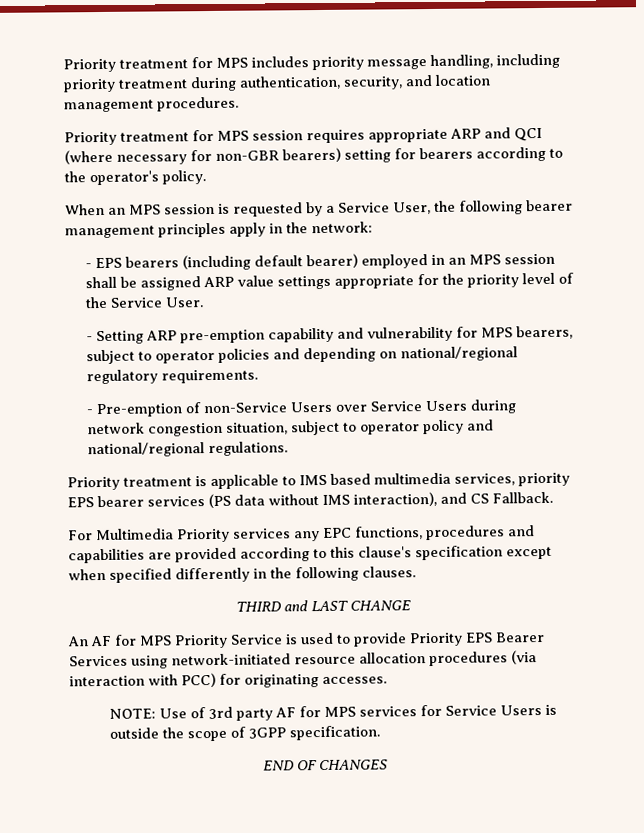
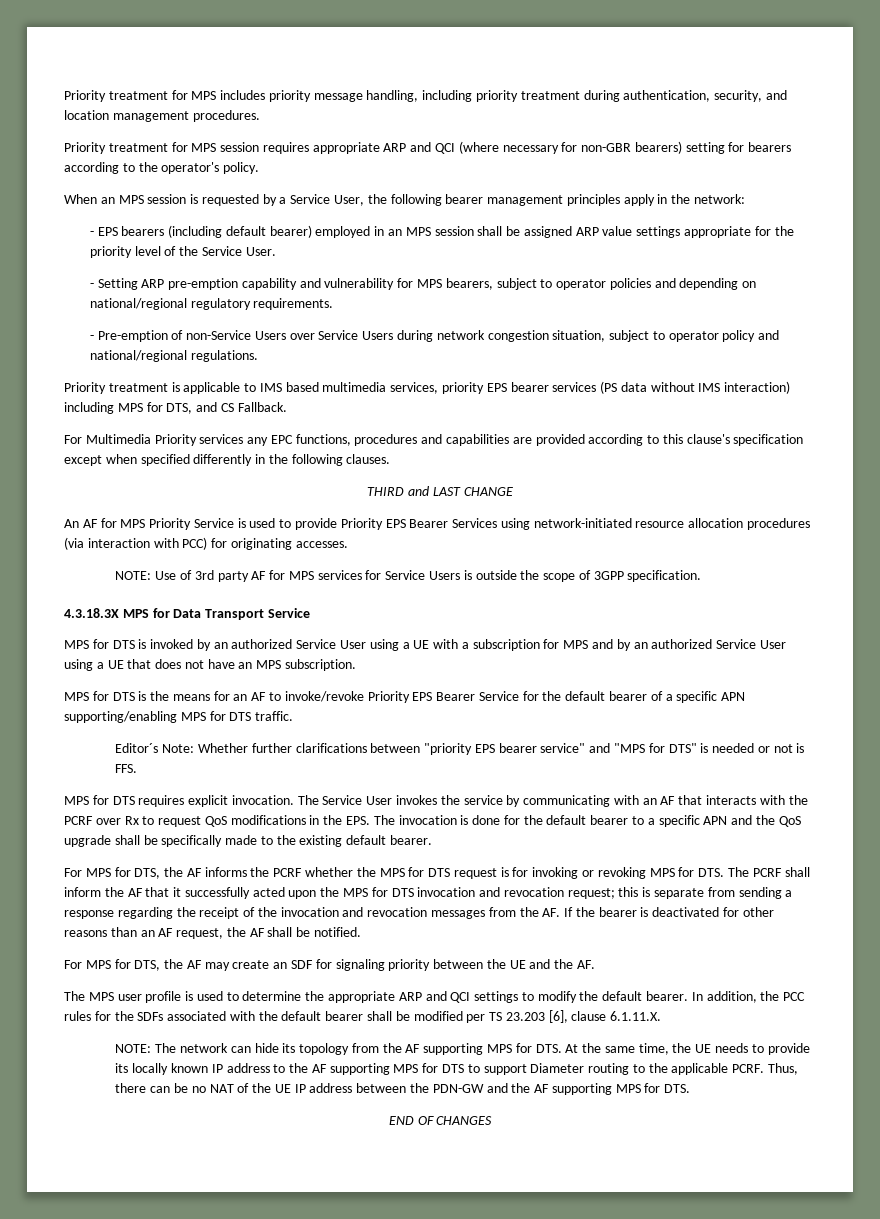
- Priority treatment is applicable to IMS based multimedia services, priority EPS bearer services (PS data without IMS interaction), and CS Fallback.
+ Priority treatment is applicable to IMS based multimedia services, priority EPS bearer services (PS data without IMS interaction) including MPS for DTS, and CS Fallback.
+ 4.3.18.3X MPS for Data Transport Service
+ MPS for DTS is invoked by an authorized Service User using a UE with a subscription for MPS and by an authorized Service User using a UE that does not have an MPS subscription.
+ MPS for DTS is the means for an AF to invoke/revoke Priority EPS Bearer Service for the default bearer of a specific APN supporting/enabling MPS for DTS traffic.
+ Editor´s Note: Whether further clarifications between "priority EPS bearer service" and "MPS for DTS" is needed or not is FFS.
+ MPS for DTS requires explicit invocation. The Service User invokes the service by communicating with an AF that interacts with the PCRF over Rx to request QoS modifications in the EPS. The invocation is done for the default bearer to a specific APN and the QoS upgrade shall be specifically made to the existing default bearer.
+ For MPS for DTS, the AF informs the PCRF whether the MPS for DTS request is for invoking or revoking MPS for DTS. The PCRF shall inform the AF that it successfully acted upon the MPS for DTS invocation and revocation request; this is separate from sending a response regarding the receipt of the invocation and revocation messages from the AF. If the bearer is deactivated for other reasons than an AF request, the AF shall be notified.
+ For MPS for DTS, the AF may create an SDF for signaling priority between the UE and the AF.
+ The MPS user profile is used to determine the appropriate ARP and QCI settings to modify the default bearer. In addition, the PCC rules for the SDFs associated with the default bearer shall be modified per TS 23.203 [6], clause 6.1.11.X.
+ NOTE: The network can hide its topology from the AF supporting MPS for DTS. At the same time, the UE needs to provide its locally known IP address to the AF supporting MPS for DTS to support Diameter routing to the applicable PCRF. Thus, there can be no NAT of the UE IP address between the PDN-GW and the AF supporting MPS for DTS.

